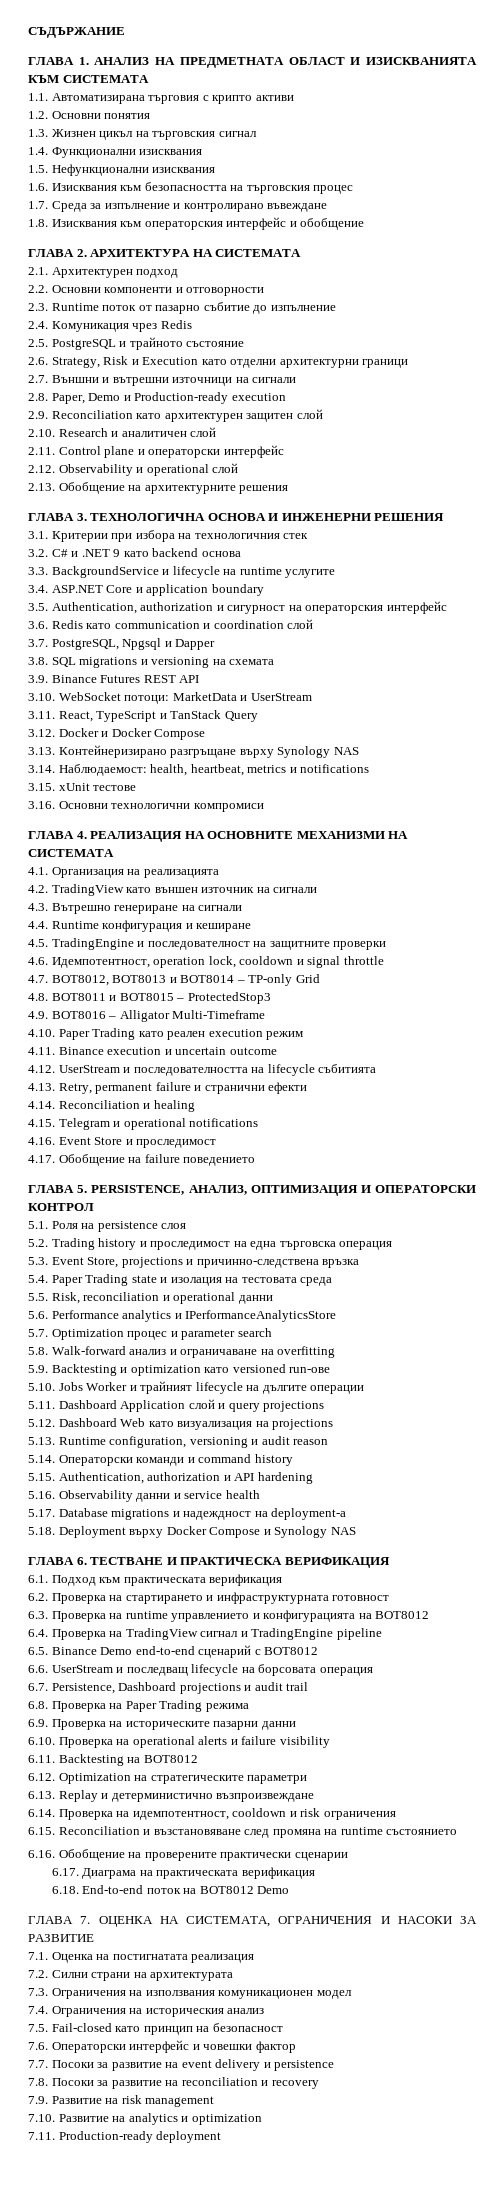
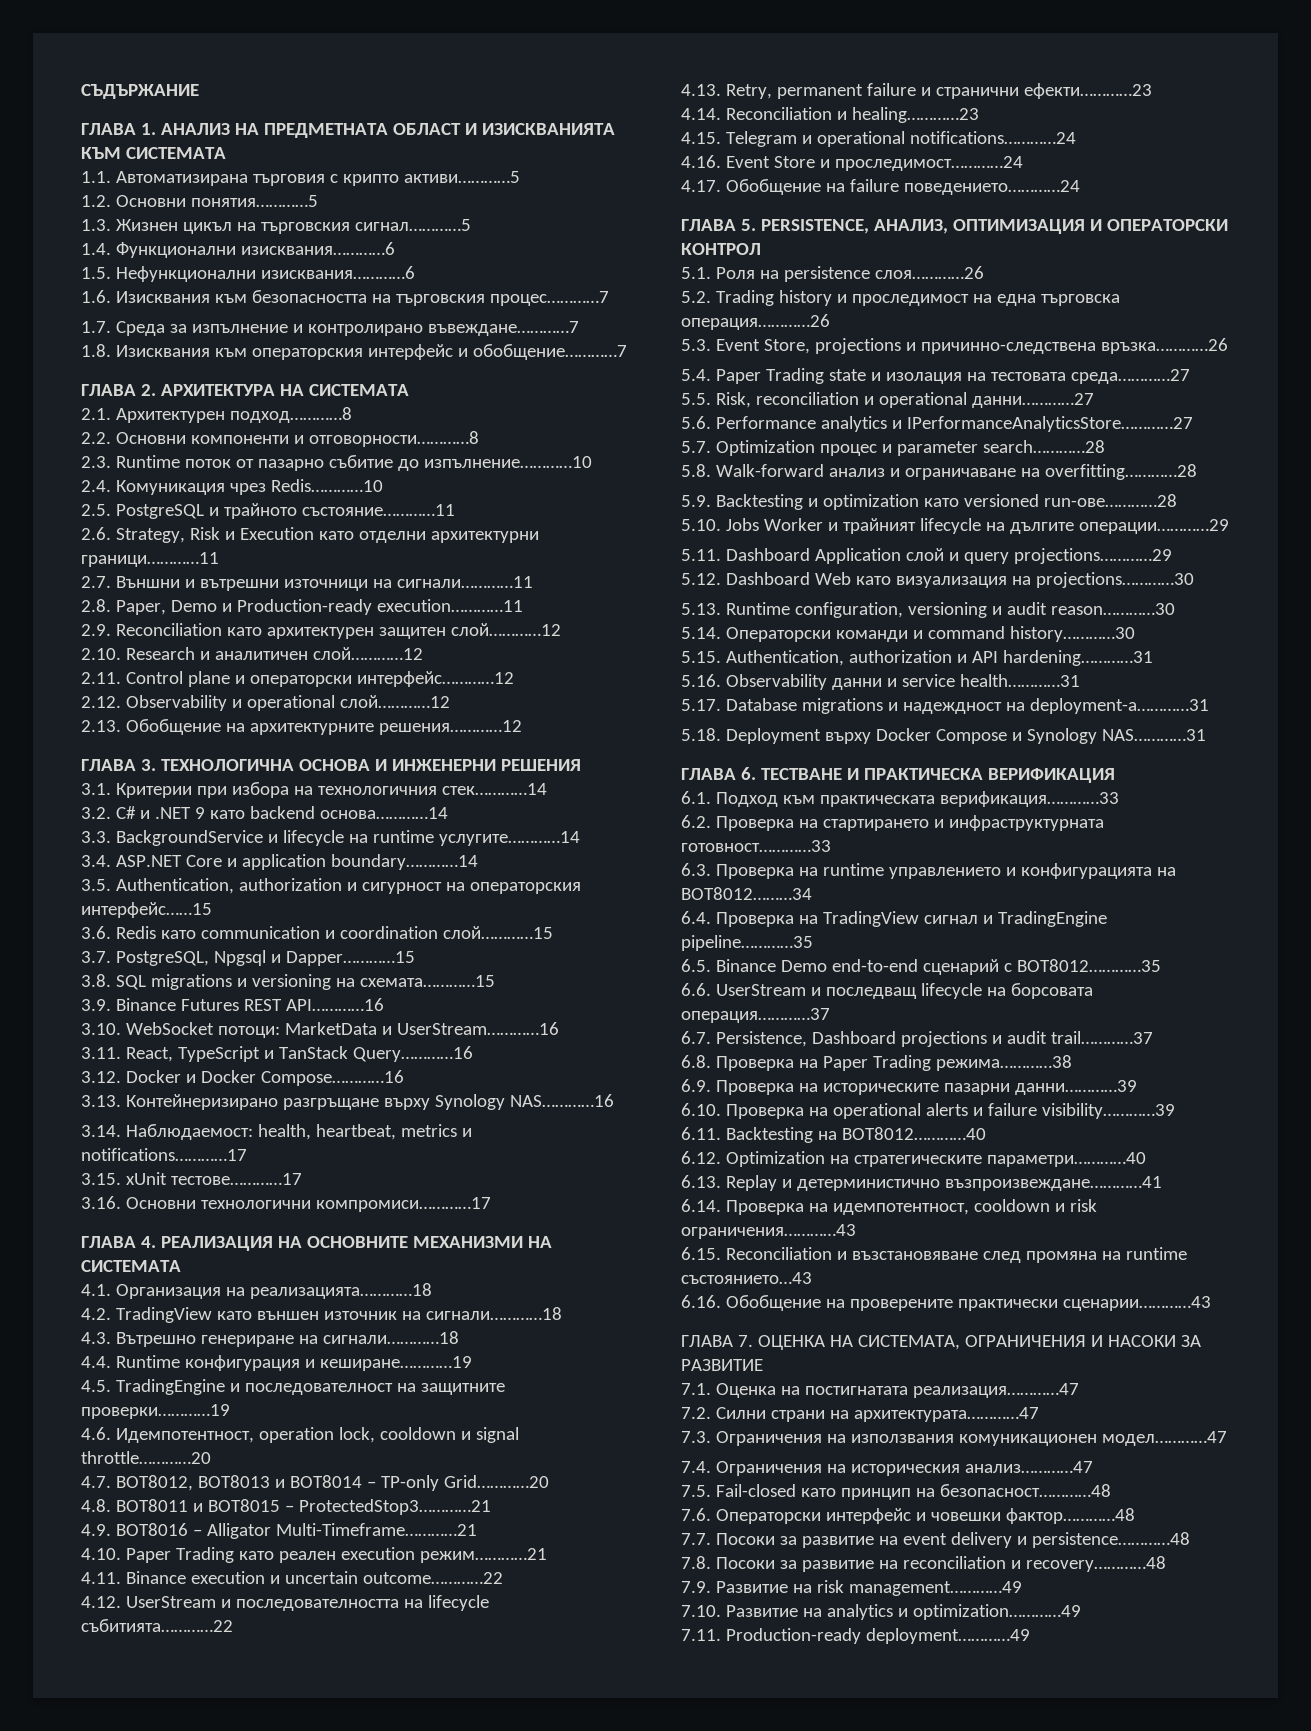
- 1.1. Автоматизирана търговия с крипто активи
+ 1.1. Автоматизирана търговия с крипто активи…………5
- 1.2. Основни понятия
+ 1.2. Основни понятия…………5
- 1.3. Жизнен цикъл на търговския сигнал
+ 1.3. Жизнен цикъл на търговския сигнал…………5
- 1.4. Функционални изисквания
+ 1.4. Функционални изисквания…………6
- 1.5. Нефункционални изисквания
+ 1.5. Нефункционални изисквания…………6
- 1.6. Изисквания към безопасността на търговския процес
+ 1.6. Изисквания към безопасността на търговския процес…………7
- 1.7. Среда за изпълнение и контролирано въвеждане
+ 1.7. Среда за изпълнение и контролирано въвеждане…………7
- 1.8. Изисквания към операторския интерфейс и обобщение
+ 1.8. Изисквания към операторския интерфейс и обобщение…………7
- 2.1. Архитектурен подход
+ 2.1. Архитектурен подход…………8
- 2.2. Основни компоненти и отговорности
+ 2.2. Основни компоненти и отговорности…………8
- 2.3. Runtime поток от пазарно събитие до изпълнение
+ 2.3. Runtime поток от пазарно събитие до изпълнение…………10
- 2.4. Комуникация чрез Redis
+ 2.4. Комуникация чрез Redis…………10
- 2.5. PostgreSQL и трайното състояние
+ 2.5. PostgreSQL и трайното състояние…………11
- 2.6. Strategy, Risk и Execution като отделни архитектурни граници
+ 2.6. Strategy, Risk и Execution като отделни архитектурни граници…………11
- 2.7. Външни и вътрешни източници на сигнали
+ 2.7. Външни и вътрешни източници на сигнали…………11
- 2.8. Paper, Demo и Production-ready execution
+ 2.8. Paper, Demo и Production-ready execution…………11
- 2.9. Reconciliation като архитектурен защитен слой
+ 2.9. Reconciliation като архитектурен защитен слой…………12
- 2.10. Research и аналитичен слой
+ 2.10. Research и аналитичен слой…………12
- 2.11. Control plane и операторски интерфейс
+ 2.11. Control plane и операторски интерфейс…………12
- 2.12. Observability и operational слой
+ 2.12. Observability и operational слой…………12
- 2.13. Обобщение на архитектурните решения
+ 2.13. Обобщение на архитектурните решения…………12
- 3.1. Критерии при избора на технологичния стек
+ 3.1. Критерии при избора на технологичния стек…………14
- 3.2. C# и .NET 9 като backend основа
+ 3.2. C# и .NET 9 като backend основа…………14
- 3.3. BackgroundService и lifecycle на runtime услугите
+ 3.3. BackgroundService и lifecycle на runtime услугите…………14
- 3.4. ASP.NET Core и application boundary
+ 3.4. ASP.NET Core и application boundary…………14
- 3.5. Authentication, authorization и сигурност на операторския интерфейс
+ 3.5. Authentication, authorization и сигурност на операторския интерфейс……15
- 3.6. Redis като communication и coordination слой
+ 3.6. Redis като communication и coordination слой…………15
- 3.7. PostgreSQL, Npgsql и Dapper
+ 3.7. PostgreSQL, Npgsql и Dapper…………15
- 3.8. SQL migrations и versioning на схемата
+ 3.8. SQL migrations и versioning на схемата…………15
- 3.9. Binance Futures REST API
+ 3.9. Binance Futures REST API…………16
- 3.10. WebSocket потоци: MarketData и UserStream
+ 3.10. WebSocket потоци: MarketData и UserStream…………16
- 3.11. React, TypeScript и TanStack Query
+ 3.11. React, TypeScript и TanStack Query…………16
- 3.12. Docker и Docker Compose
+ 3.12. Docker и Docker Compose…………16
- 3.13. Контейнеризирано разгръщане върху Synology NAS
+ 3.13. Контейнеризирано разгръщане върху Synology NAS…………16
- 3.14. Наблюдаемост: health, heartbeat, metrics и notifications
+ 3.14. Наблюдаемост: health, heartbeat, metrics и notifications…………17
- 3.15. xUnit тестове
+ 3.15. xUnit тестове…………17
- 3.16. Основни технологични компромиси
+ 3.16. Основни технологични компромиси…………17
- 4.1. Организация на реализацията
+ 4.1. Организация на реализацията…………18
- 4.2. TradingView като външен източник на сигнали
+ 4.2. TradingView като външен източник на сигнали…………18
- 4.3. Вътрешно генериране на сигнали
+ 4.3. Вътрешно генериране на сигнали…………18
- 4.4. Runtime конфигурация и кеширане
+ 4.4. Runtime конфигурация и кеширане…………19
- 4.5. TradingEngine и последователност на защитните проверки
+ 4.5. TradingEngine и последователност на защитните проверки…………19
- 4.6. Идемпотентност, operation lock, cooldown и signal throttle
+ 4.6. Идемпотентност, operation lock, cooldown и signal throttle…………20
- 4.7. BOT8012, BOT8013 и BOT8014 – TP-only Grid
+ 4.7. BOT8012, BOT8013 и BOT8014 – TP-only Grid…………20
- 4.8. BOT8011 и BOT8015 – ProtectedStop3
+ 4.8. BOT8011 и BOT8015 – ProtectedStop3…………21
- 4.9. BOT8016 – Alligator Multi-Timeframe
+ 4.9. BOT8016 – Alligator Multi-Timeframe…………21
- 4.10. Paper Trading като реален execution режим
+ 4.10. Paper Trading като реален execution режим…………21
- 4.11. Binance execution и uncertain outcome
+ 4.11. Binance execution и uncertain outcome…………22
- 4.12. UserStream и последователността на lifecycle събитията
+ 4.12. UserStream и последователността на lifecycle събитията…………22
- 4.13. Retry, permanent failure и странични ефекти
+ 4.13. Retry, permanent failure и странични ефекти…………23
- 4.14. Reconciliation и healing
+ 4.14. Reconciliation и healing…………23
- 4.15. Telegram и operational notifications
+ 4.15. Telegram и operational notifications…………24
- 4.16. Event Store и проследимост
+ 4.16. Event Store и проследимост…………24
- 4.17. Обобщение на failure поведението
+ 4.17. Обобщение на failure поведението…………24
- 5.1. Роля на persistence слоя
+ 5.1. Роля на persistence слоя…………26
- 5.2. Trading history и проследимост на една търговска операция
+ 5.2. Trading history и проследимост на една търговска операция…………26
- 5.3. Event Store, projections и причинно-следствена връзка
+ 5.3. Event Store, projections и причинно-следствена връзка…………26
- 5.4. Paper Trading state и изолация на тестовата среда
+ 5.4. Paper Trading state и изолация на тестовата среда…………27
- 5.5. Risk, reconciliation и operational данни
+ 5.5. Risk, reconciliation и operational данни…………27
- 5.6. Performance analytics и IPerformanceAnalyticsStore
+ 5.6. Performance analytics и IPerformanceAnalyticsStore…………27
- 5.7. Optimization процес и parameter search
+ 5.7. Optimization процес и parameter search…………28
- 5.8. Walk-forward анализ и ограничаване на overfitting
+ 5.8. Walk-forward анализ и ограничаване на overfitting…………28
- 5.9. Backtesting и optimization като versioned run-ове
+ 5.9. Backtesting и optimization като versioned run-ове…………28
- 5.10. Jobs Worker и трайният lifecycle на дългите операции
+ 5.10. Jobs Worker и трайният lifecycle на дългите операции…………29
- 5.11. Dashboard Application слой и query projections
+ 5.11. Dashboard Application слой и query projections…………29
- 5.12. Dashboard Web като визуализация на projections
+ 5.12. Dashboard Web като визуализация на projections…………30
- 5.13. Runtime configuration, versioning и audit reason
+ 5.13. Runtime configuration, versioning и audit reason…………30
- 5.14. Операторски команди и command history
+ 5.14. Операторски команди и command history…………30
- 5.15. Authentication, authorization и API hardening
+ 5.15. Authentication, authorization и API hardening…………31
- 5.16. Observability данни и service health
+ 5.16. Observability данни и service health…………31
- 5.17. Database migrations и надеждност на deployment-а
+ 5.17. Database migrations и надеждност на deployment-а…………31
- 5.18. Deployment върху Docker Compose и Synology NAS
+ 5.18. Deployment върху Docker Compose и Synology NAS…………31
- 6.1. Подход към практическата верификация
+ 6.1. Подход към практическата верификация…………33
- 6.2. Проверка на стартирането и инфраструктурната готовност
+ 6.2. Проверка на стартирането и инфраструктурната готовност…………33
- 6.3. Проверка на runtime управлението и конфигурацията на BOT8012
+ 6.3. Проверка на runtime управлението и конфигурацията на BOT8012………34
- 6.4. Проверка на TradingView сигнал и TradingEngine pipeline
+ 6.4. Проверка на TradingView сигнал и TradingEngine pipeline…………35
- 6.5. Binance Demo end-to-end сценарий с BOT8012
+ 6.5. Binance Demo end-to-end сценарий с BOT8012…………35
- 6.6. UserStream и последващ lifecycle на борсовата операция
+ 6.6. UserStream и последващ lifecycle на борсовата операция…………37
- 6.7. Persistence, Dashboard projections и audit trail
+ 6.7. Persistence, Dashboard projections и audit trail…………37
- 6.8. Проверка на Paper Trading режима
+ 6.8. Проверка на Paper Trading режима…………38
- 6.9. Проверка на историческите пазарни данни
+ 6.9. Проверка на историческите пазарни данни…………39
- 6.10. Проверка на operational alerts и failure visibility
+ 6.10. Проверка на operational alerts и failure visibility…………39
- 6.11. Backtesting на BOT8012
+ 6.11. Backtesting на BOT8012…………40
- 6.12. Optimization на стратегическите параметри
+ 6.12. Optimization на стратегическите параметри…………40
- 6.13. Replay и детерминистично възпроизвеждане
+ 6.13. Replay и детерминистично възпроизвеждане…………41
- 6.14. Проверка на идемпотентност, cooldown и risk ограничения
+ 6.14. Проверка на идемпотентност, cooldown и risk ограничения…………43
- 6.15. Reconciliation и възстановяване след промяна на runtime състоянието
+ 6.15. Reconciliation и възстановяване след промяна на runtime състоянието…43
- 6.16. Обобщение на проверените практически сценарии
- 6.17. Диаграма на практическата верификация
- 6.18. End-to-end поток на BOT8012 Demo
+ 6.16. Обобщение на проверените практически сценарии…………43
- 7.1. Оценка на постигнатата реализация
+ 7.1. Оценка на постигнатата реализация…………47
- 7.2. Силни страни на архитектурата
+ 7.2. Силни страни на архитектурата…………47
- 7.3. Ограничения на използвания комуникационен модел
+ 7.3. Ограничения на използвания комуникационен модел…………47
- 7.4. Ограничения на историческия анализ
+ 7.4. Ограничения на историческия анализ…………47
- 7.5. Fail-closed като принцип на безопасност
+ 7.5. Fail-closed като принцип на безопасност…………48
- 7.6. Операторски интерфейс и човешки фактор
+ 7.6. Операторски интерфейс и човешки фактор…………48
- 7.7. Посоки за развитие на event delivery и persistence
+ 7.7. Посоки за развитие на event delivery и persistence…………48
- 7.8. Посоки за развитие на reconciliation и recovery
+ 7.8. Посоки за развитие на reconciliation и recovery…………48
- 7.9. Развитие на risk management
+ 7.9. Развитие на risk management…………49
- 7.10. Развитие на analytics и optimization
+ 7.10. Развитие на analytics и optimization…………49
- 7.11. Production-ready deployment
+ 7.11. Production-ready deployment…………49

